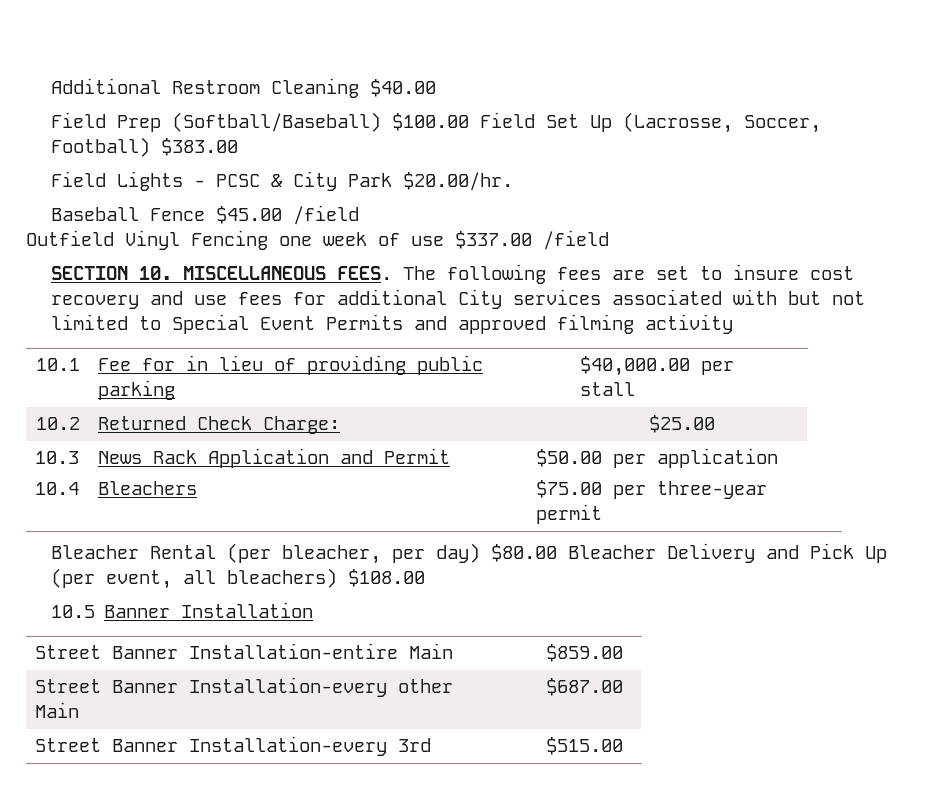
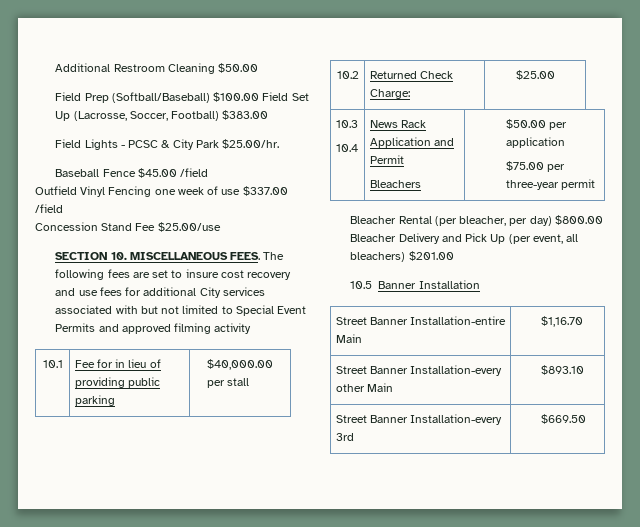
- Additional Restroom Cleaning $40.00
+ Additional Restroom Cleaning $50.00
- Field Lights - PCSC & City Park $20.00/hr.
+ Field Lights - PCSC & City Park $25.00/hr.
+ Concession Stand Fee $25.00/use
- Bleacher Rental (per bleacher, per day) $80.00 Bleacher Delivery and Pick Up (per event, all bleachers) $108.00
+ Bleacher Rental (per bleacher, per day) $800.00 Bleacher Delivery and Pick Up (per event, all bleachers) $201.00
- Street Banner Installation-entire Main | $859.00
+ Street Banner Installation-entire Main | $1,16.70
- Street Banner Installation-every other Main | $687.00
+ Street Banner Installation-every other Main | $893.10
- Street Banner Installation-every 3rd | $515.00
+ Street Banner Installation-every 3rd | $669.50

